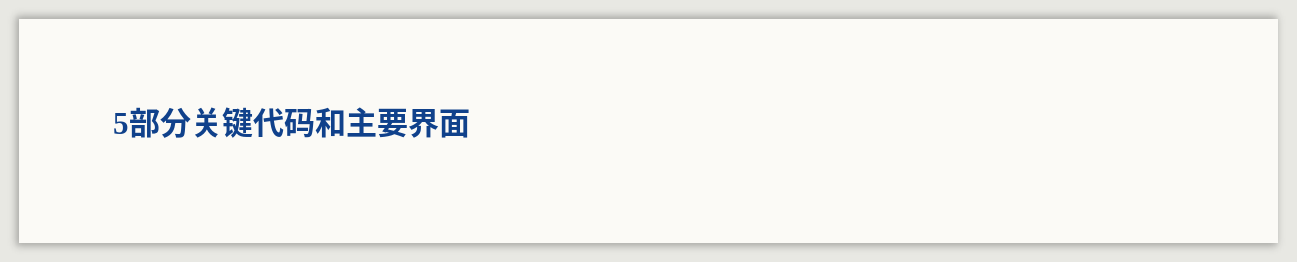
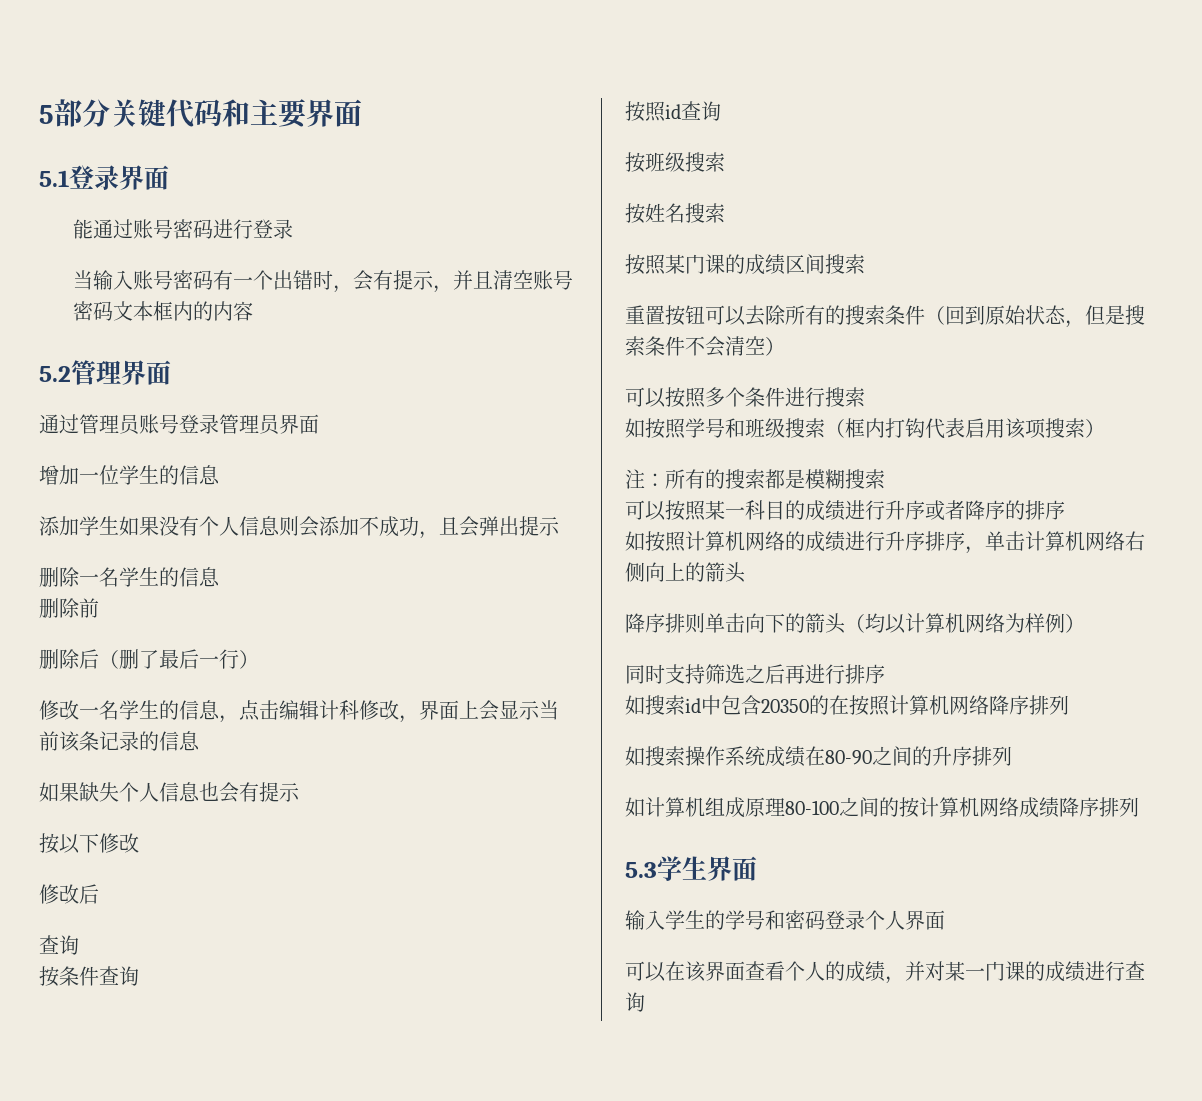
+ 5.1登录界面
+ 能通过账号密码进行登录
+ 当输入账号密码有一个出错时，会有提示，并且清空账号密码文本框内的内容
+ 5.2管理界面
+ 通过管理员账号登录管理员界面
+ 增加一位学生的信息
+ 添加学生如果没有个人信息则会添加不成功，且会弹出提示
+ 删除一名学生的信息
+ 删除前
+ 删除后（删了最后一行）
+ 修改一名学生的信息，点击编辑计科修改，界面上会显示当前该条记录的信息
+ 如果缺失个人信息也会有提示
+ 按以下修改
+ 修改后
+ 查询
+ 按条件查询
+ 按照id查询
+ 按班级搜索
+ 按姓名搜索
+ 按照某门课的成绩区间搜索
+ 重置按钮可以去除所有的搜索条件（回到原始状态，但是搜索条件不会清空）
+ 可以按照多个条件进行搜索
+ 如按照学号和班级搜索（框内打钩代表启用该项搜索）
+ 注：所有的搜索都是模糊搜索
+ 可以按照某一科目的成绩进行升序或者降序的排序
+ 如按照计算机网络的成绩进行升序排序，单击计算机网络右侧向上的箭头
+ 降序排则单击向下的箭头（均以计算机网络为样例）
+ 同时支持筛选之后再进行排序
+ 如搜索id中包含20350的在按照计算机网络降序排列
+ 如搜索操作系统成绩在80-90之间的升序排列
+ 如计算机组成原理80-100之间的按计算机网络成绩降序排列
+ 5.3学生界面
+ 输入学生的学号和密码登录个人界面
+ 可以在该界面查看个人的成绩，并对某一门课的成绩进行查询

